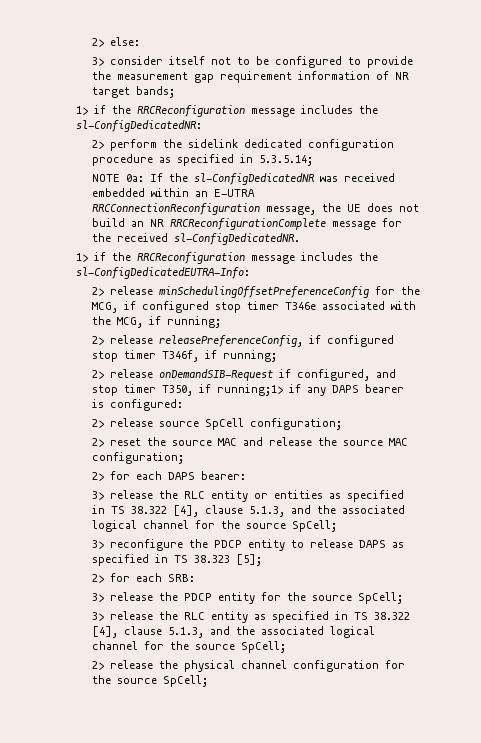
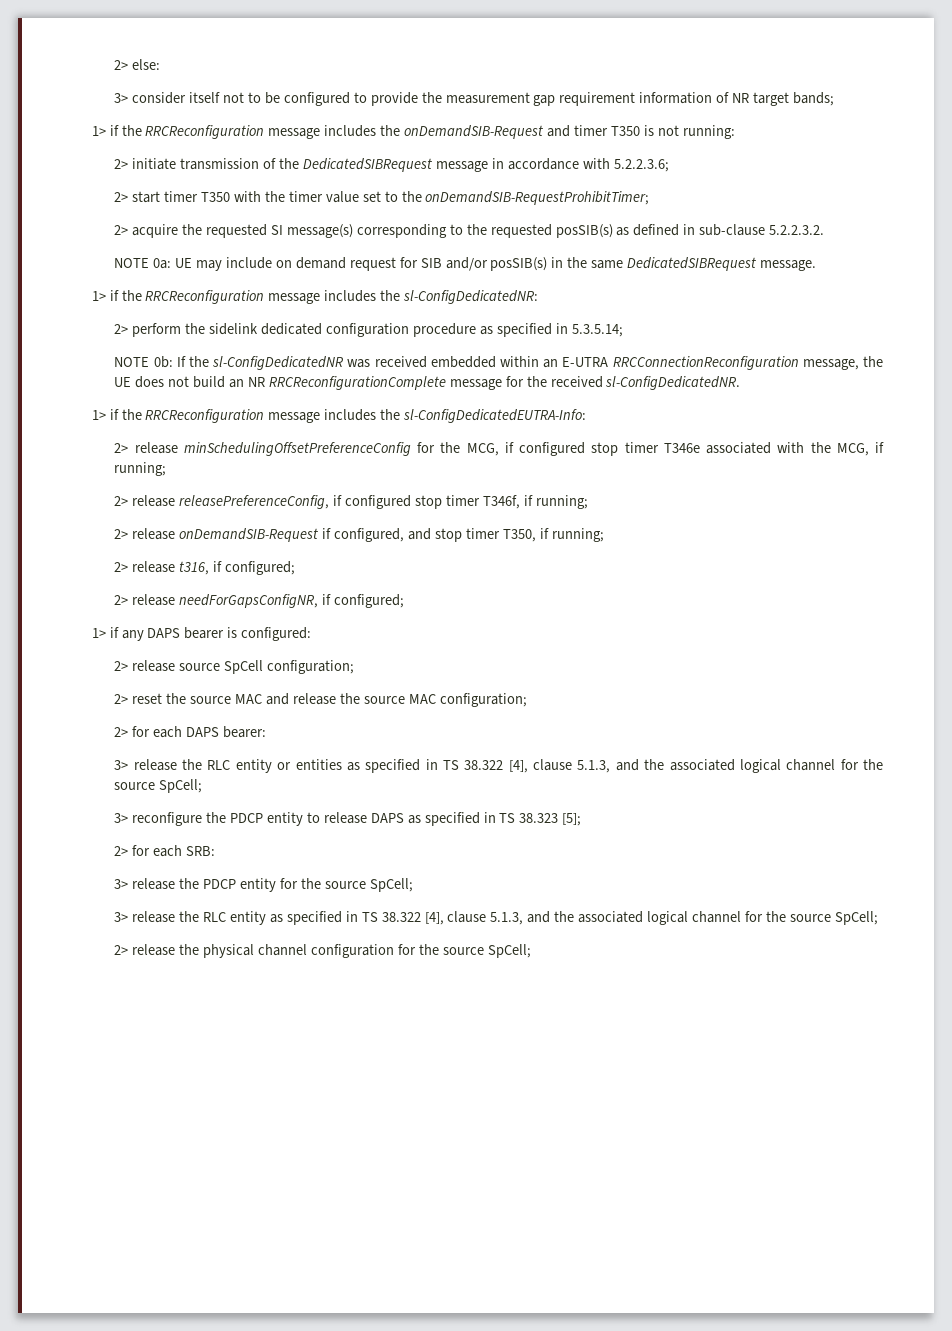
+ 1> if the RRCReconfiguration message includes the onDemandSIB-Request and timer T350 is not running:
+ 2> initiate transmission of the DedicatedSIBRequest message in accordance with 5.2.2.3.6;
+ 2> start timer T350 with the timer value set to the onDemandSIB-RequestProhibitTimer;
+ 2> acquire the requested SI message(s) corresponding to the requested posSIB(s) as defined in sub-clause 5.2.2.3.2.
+ NOTE 0a: UE may include on demand request for SIB and/or posSIB(s) in the same DedicatedSIBRequest message.
- NOTE 0a: If the sl-ConfigDedicatedNR was received embedded within an E-UTRA RRCConnectionReconfiguration message, the UE does not build an NR RRCReconfigurationComplete message for the received sl-ConfigDedicatedNR.
+ NOTE 0b: If the sl-ConfigDedicatedNR was received embedded within an E-UTRA RRCConnectionReconfiguration message, the UE does not build an NR RRCReconfigurationComplete message for the received sl-ConfigDedicatedNR.
- 2> release onDemandSIB-Request if configured, and stop timer T350, if running;1> if any DAPS bearer is configured:
+ 2> release onDemandSIB-Request if configured, and stop timer T350, if running;
+ 2> release t316, if configured;
+ 2> release needForGapsConfigNR, if configured;
+ 1> if any DAPS bearer is configured:

